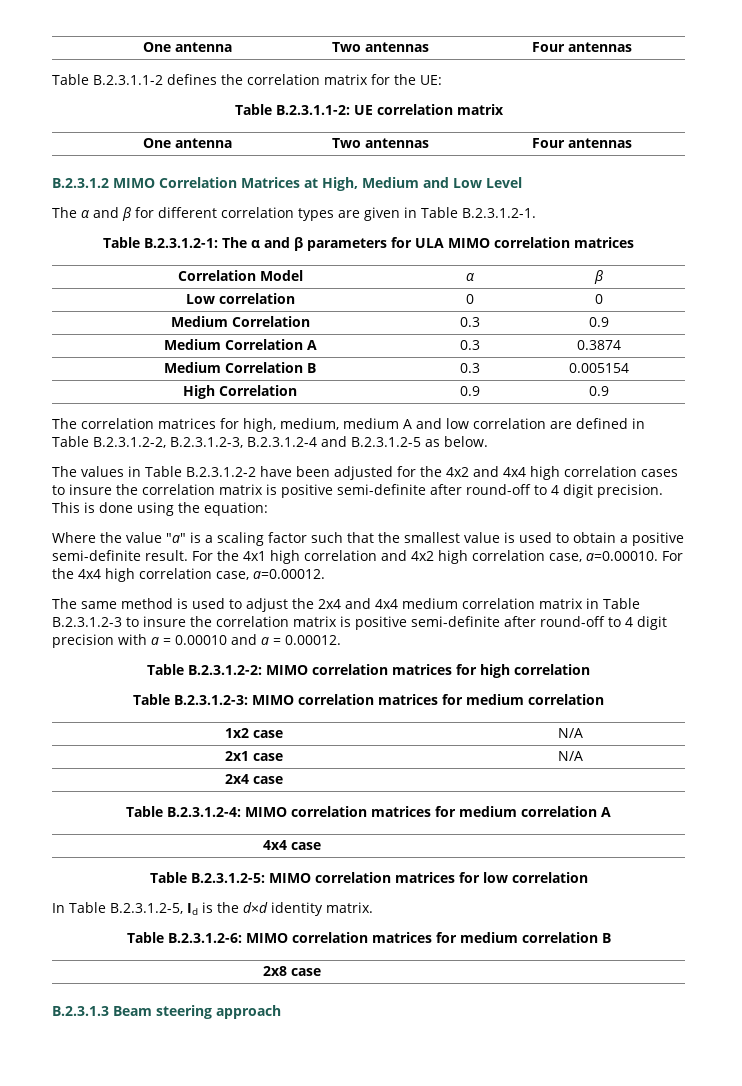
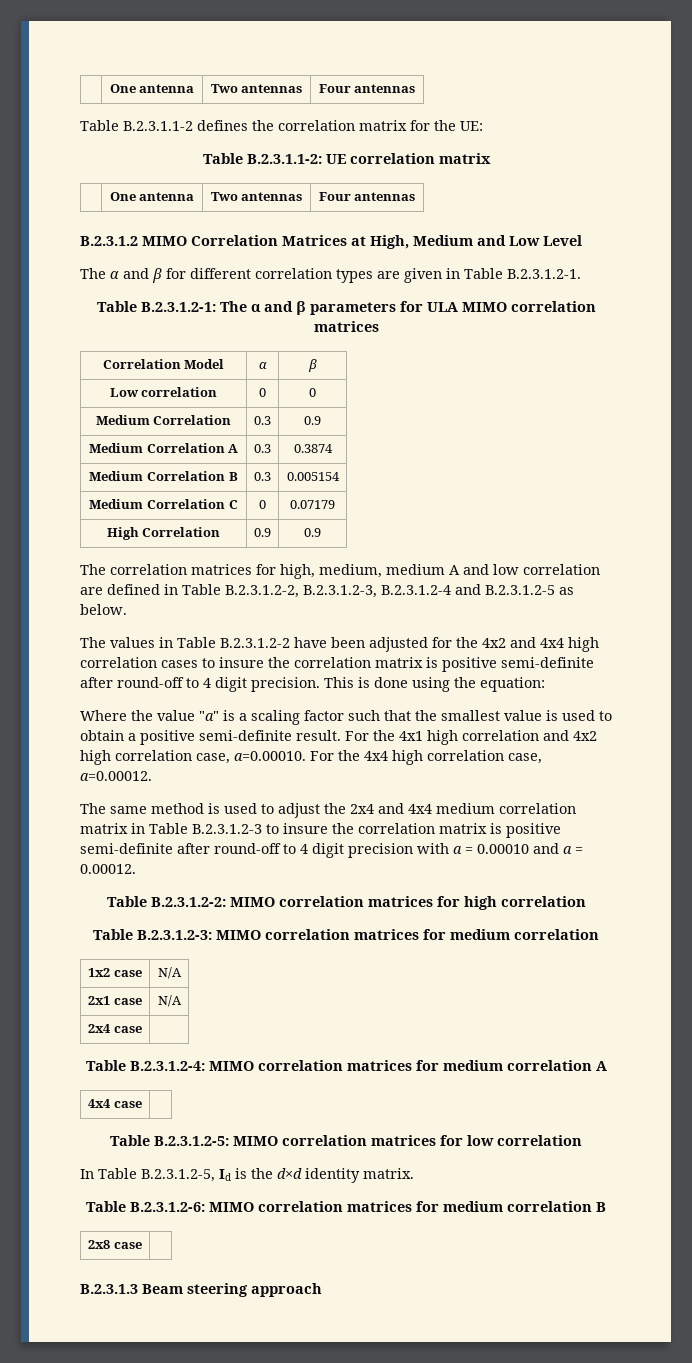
+ Medium Correlation C | 0 | 0.07179

